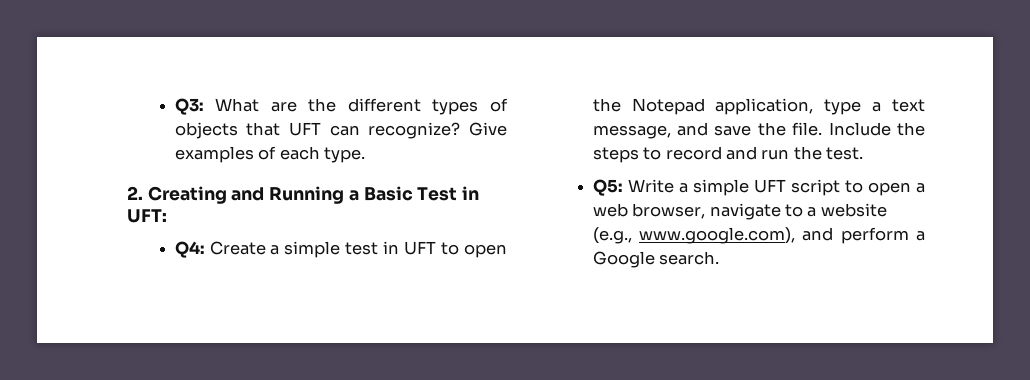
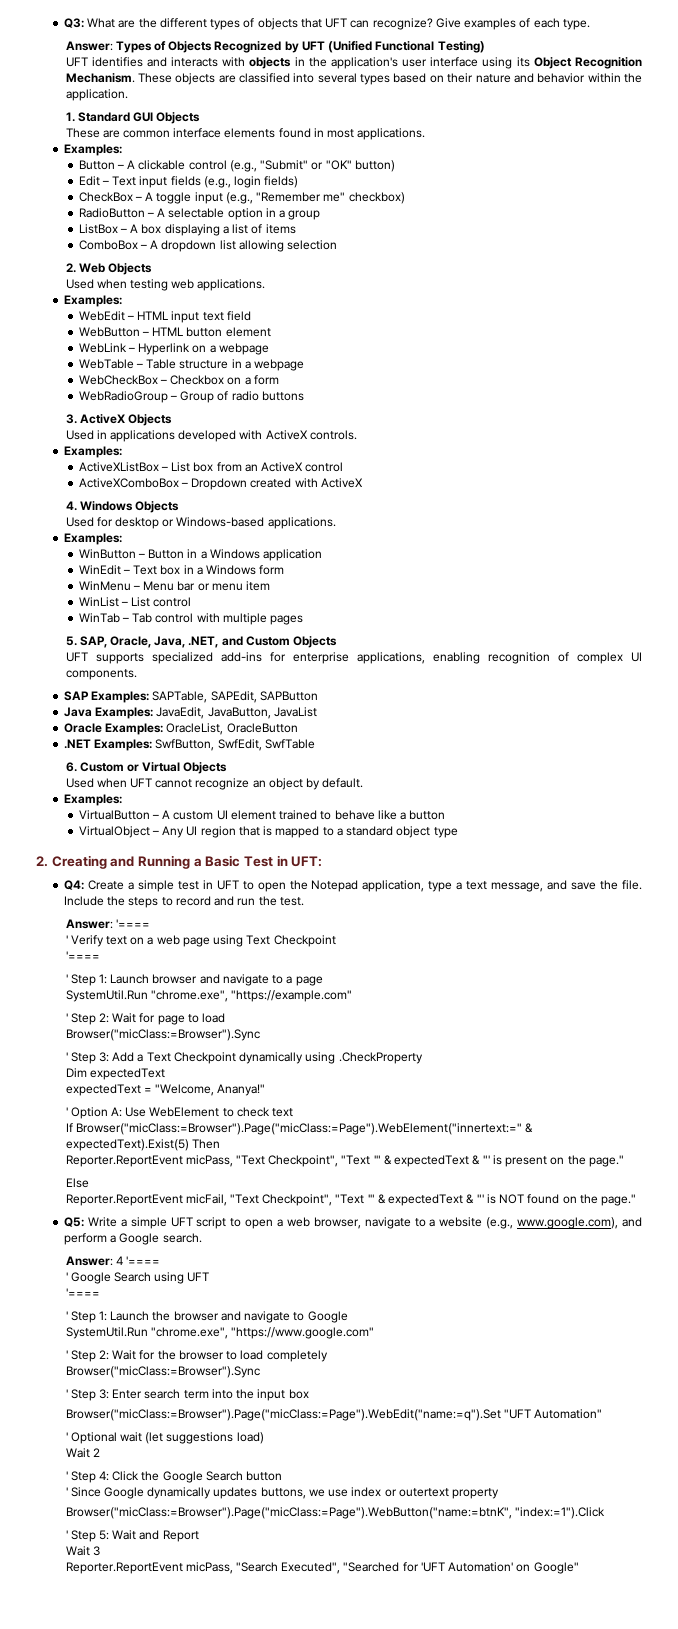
+ Answer: Types of Objects Recognized by UFT (Unified Functional Testing)
+ UFT identifies and interacts with objects in the application's user interface using its Object Recognition Mechanism. These objects are classified into several types based on their nature and behavior within the application.
+ 1. Standard GUI Objects
+ These are common interface elements found in most applications.
+ Examples:
+ Button – A clickable control (e.g., "Submit" or "OK" button)
+ Edit – Text input fields (e.g., login fields)
+ CheckBox – A toggle input (e.g., "Remember me" checkbox)
+ RadioButton – A selectable option in a group
+ ListBox – A box displaying a list of items
+ ComboBox – A dropdown list allowing selection
+ 2. Web Objects
+ Used when testing web applications.
+ Examples:
+ WebEdit – HTML input text field
+ WebButton – HTML button element
+ WebLink – Hyperlink on a webpage
+ WebTable – Table structure in a webpage
+ WebCheckBox – Checkbox on a form
+ WebRadioGroup – Group of radio buttons
+ 3. ActiveX Objects
+ Used in applications developed with ActiveX controls.
+ Examples:
+ ActiveXListBox – List box from an ActiveX control
+ ActiveXComboBox – Dropdown created with ActiveX
+ 4. Windows Objects
+ Used for desktop or Windows-based applications.
+ Examples:
+ WinButton – Button in a Windows application
+ WinEdit – Text box in a Windows form
+ WinMenu – Menu bar or menu item
+ WinList – List control
+ WinTab – Tab control with multiple pages
+ 5. SAP, Oracle, Java, .NET, and Custom Objects
+ UFT supports specialized add-ins for enterprise applications, enabling recognition of complex UI components.
+ SAP Examples: SAPTable, SAPEdit, SAPButton
+ Java Examples: JavaEdit, JavaButton, JavaList
+ Oracle Examples: OracleList, OracleButton
+ .NET Examples: SwfButton, SwfEdit, SwfTable
+ 6. Custom or Virtual Objects
+ Used when UFT cannot recognize an object by default.
+ Examples:
+ VirtualButton – A custom UI element trained to behave like a button
+ VirtualObject – Any UI region that is mapped to a standard object type
+ Answer: '====
+ ' Verify text on a web page using Text Checkpoint
+ '====
+ ' Step 1: Launch browser and navigate to a page
+ SystemUtil.Run "chrome.exe", "https://example.com"
+ ' Step 2: Wait for page to load
+ Browser("micClass:=Browser").Sync
+ ' Step 3: Add a Text Checkpoint dynamically using .CheckProperty
+ Dim expectedText
+ expectedText = "Welcome, Ananya!"
+ ' Option A: Use WebElement to check text
+ If Browser("micClass:=Browser").Page("micClass:=Page").WebElement("innertext:=" & expectedText).Exist(5) Then
+ Reporter.ReportEvent micPass, "Text Checkpoint", "Text '" & expectedText & "' is present on the page."
+ Else
+ Reporter.ReportEvent micFail, "Text Checkpoint", "Text '" & expectedText & "' is NOT found on the page."
+ Answer: 4 '====
+ ' Google Search using UFT
+ '====
+ ' Step 1: Launch the browser and navigate to Google
+ SystemUtil.Run "chrome.exe", "https://www.google.com"
+ ' Step 2: Wait for the browser to load completely
+ Browser("micClass:=Browser").Sync
+ ' Step 3: Enter search term into the input box
+ Browser("micClass:=Browser").Page("micClass:=Page").WebEdit("name:=q").Set "UFT Automation"
+ ' Optional wait (let suggestions load)
+ Wait 2
+ ' Step 4: Click the Google Search button
+ ' Since Google dynamically updates buttons, we use index or outertext property
+ Browser("micClass:=Browser").Page("micClass:=Page").WebButton("name:=btnK", "index:=1").Click
+ ' Step 5: Wait and Report
+ Wait 3
+ Reporter.ReportEvent micPass, "Search Executed", "Searched for 'UFT Automation' on Google"

